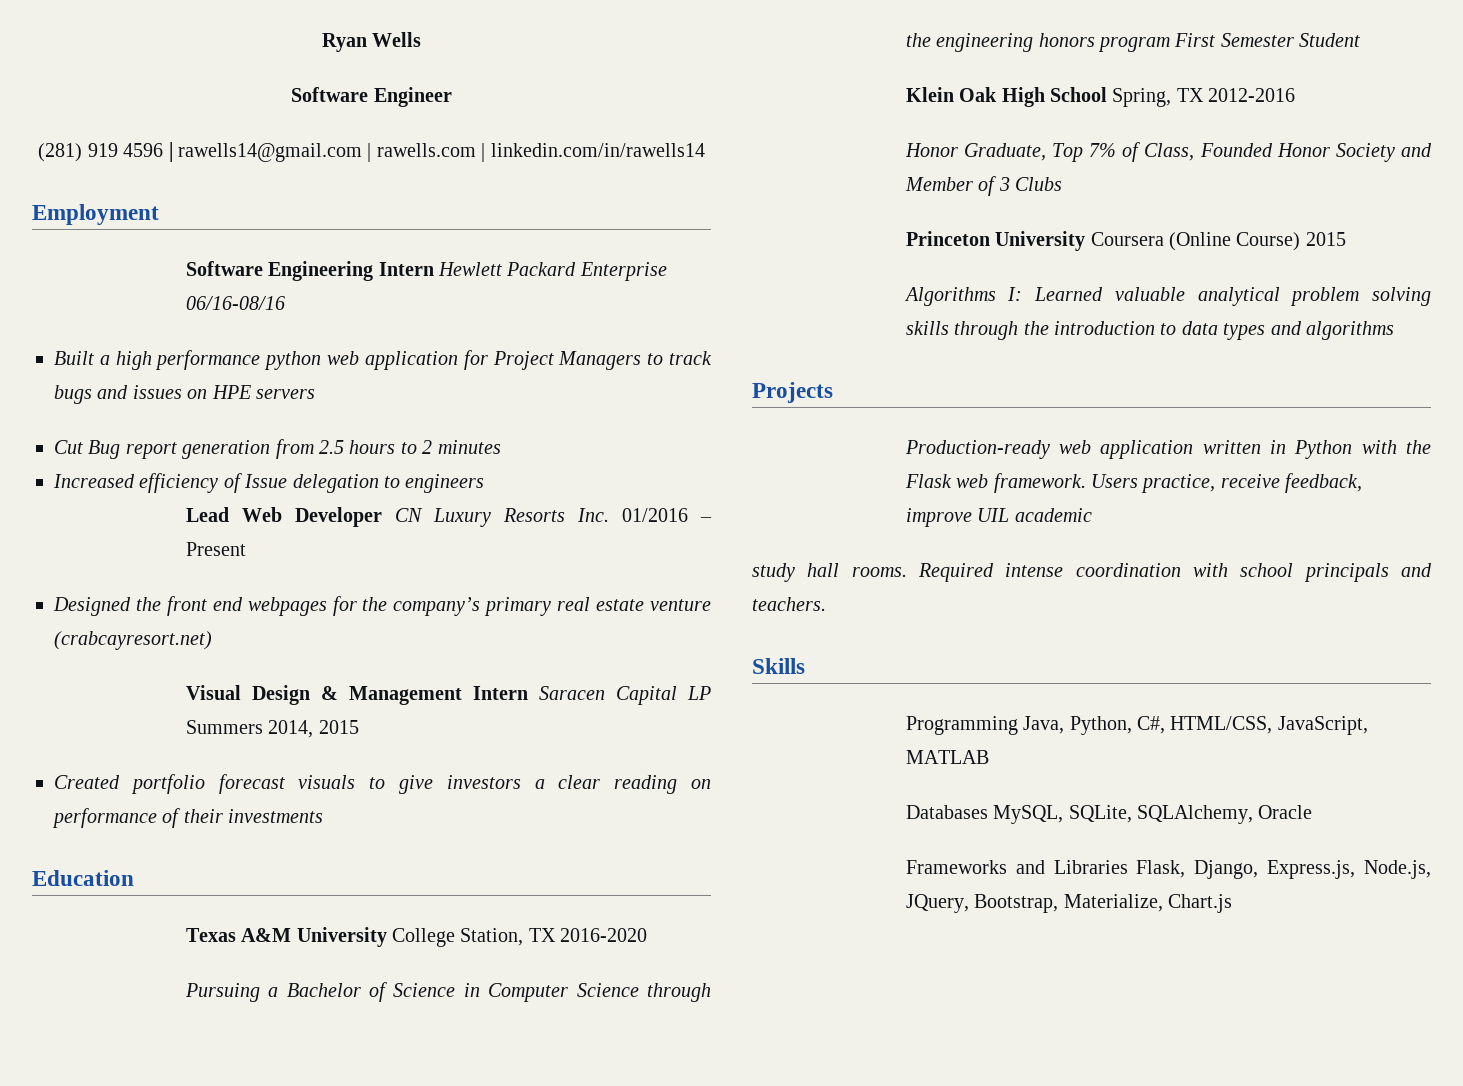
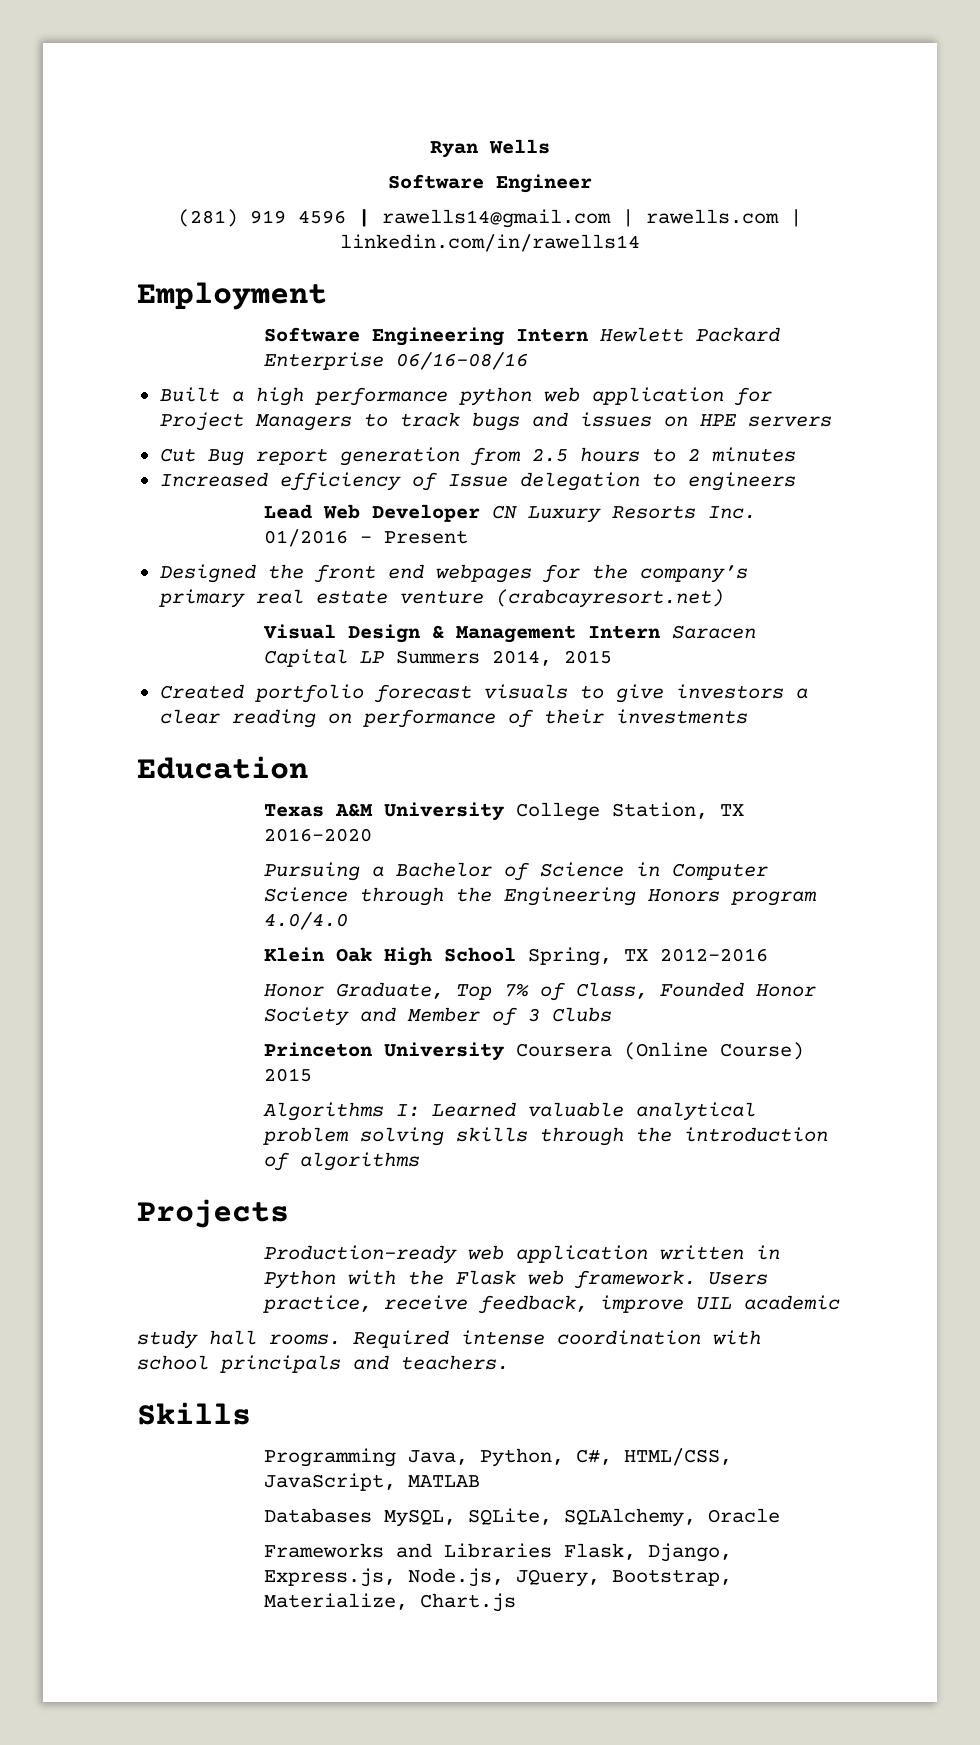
- Pursuing a Bachelor of Science in Computer Science through the engineering honors program First Semester Student
+ Pursuing a Bachelor of Science in Computer Science through the Engineering Honors program 4.0/4.0
- Algorithms I: Learned valuable analytical problem solving skills through the introduction to data types and algorithms
+ Algorithms I: Learned valuable analytical problem solving skills through the introduction of algorithms

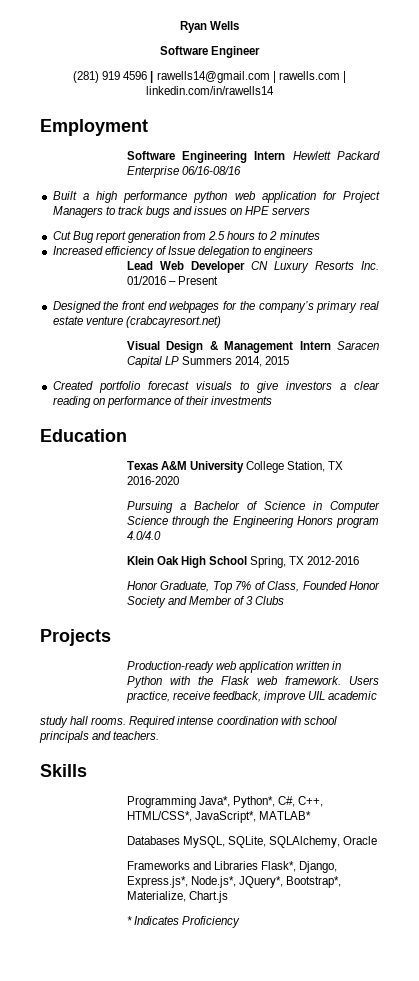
- Princeton University Coursera (Online Course) 2015
- Algorithms I: Learned valuable analytical problem solving skills through the introduction of algorithms
- Programming Java, Python, C#, HTML/CSS, JavaScript, MATLAB
+ Programming Java*, Python*, C#, C++, HTML/CSS*, JavaScript*, MATLAB*
- Frameworks and Libraries Flask, Django, Express.js, Node.js, JQuery, Bootstrap, Materialize, Chart.js
+ Frameworks and Libraries Flask*, Django, Express.js*, Node.js*, JQuery*, Bootstrap*, Materialize, Chart.js
+ * Indicates Proficiency

